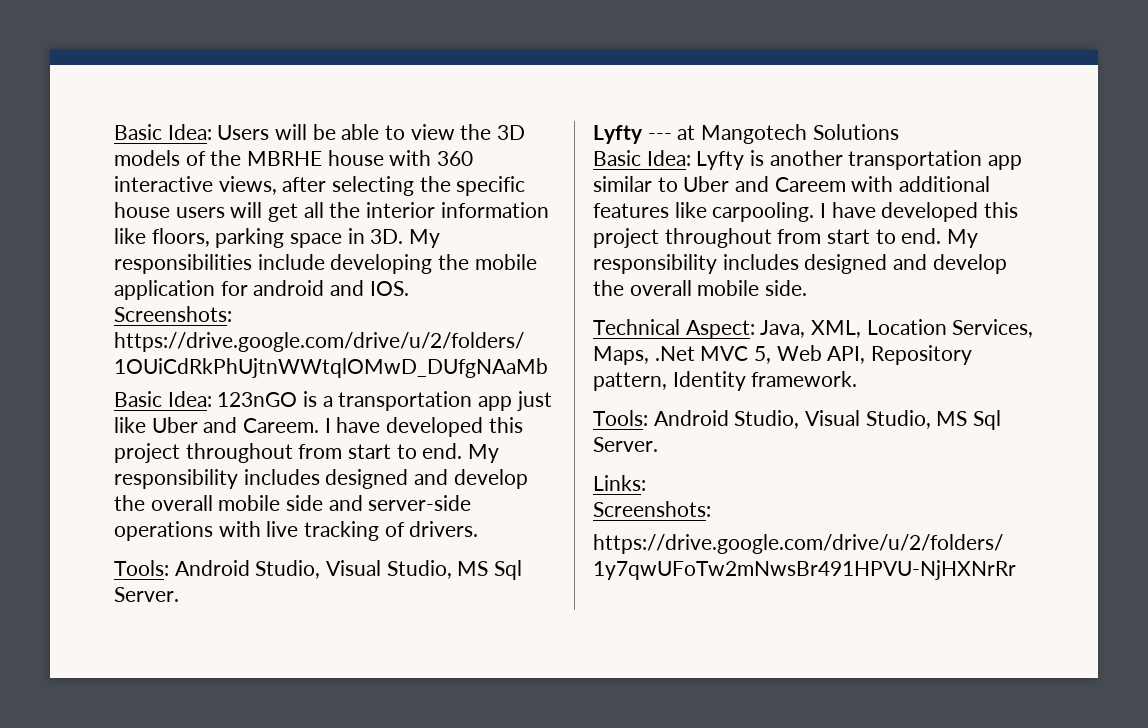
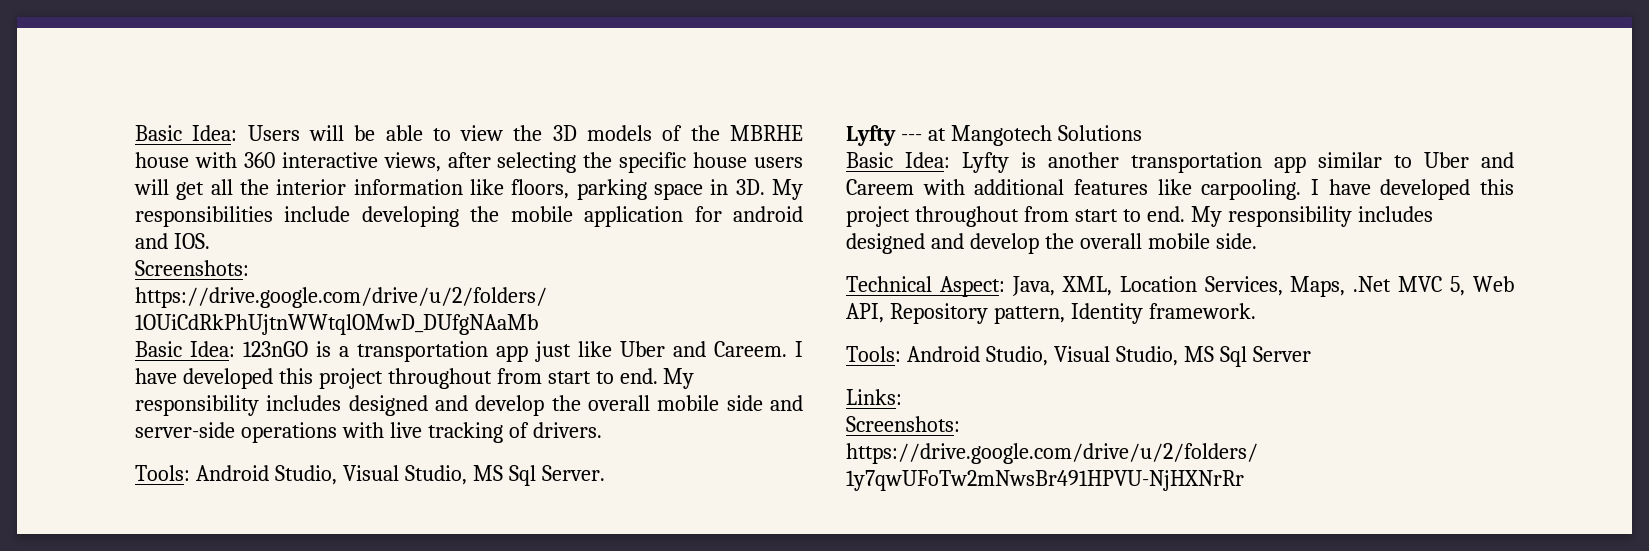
  Technical Aspect: Java, XML, Location Services, Maps, .Net MVC 5, Web API, Repository pattern, Identity framework.
- Tools: Android Studio, Visual Studio, MS Sql Server.
+ Tools: Android Studio, Visual Studio, MS Sql Server

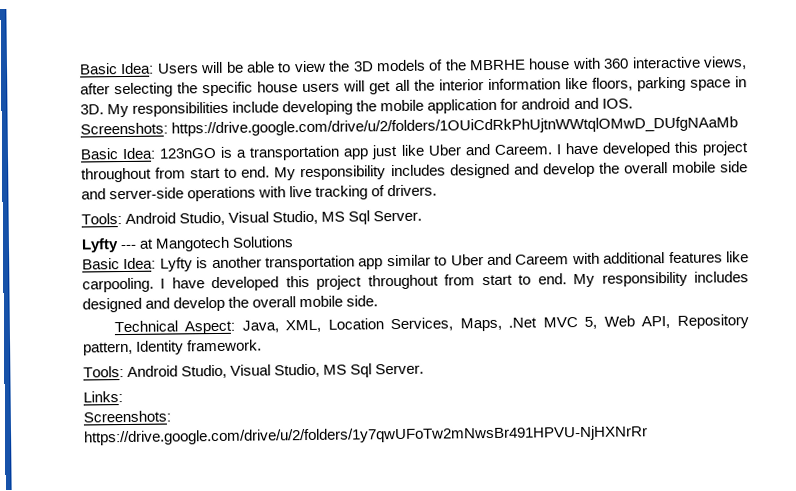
  Technical Aspect: Java, XML, Location Services, Maps, .Net MVC 5, Web API, Repository pattern, Identity framework.
- Tools: Android Studio, Visual Studio, MS Sql Server
+ Tools: Android Studio, Visual Studio, MS Sql Server.

